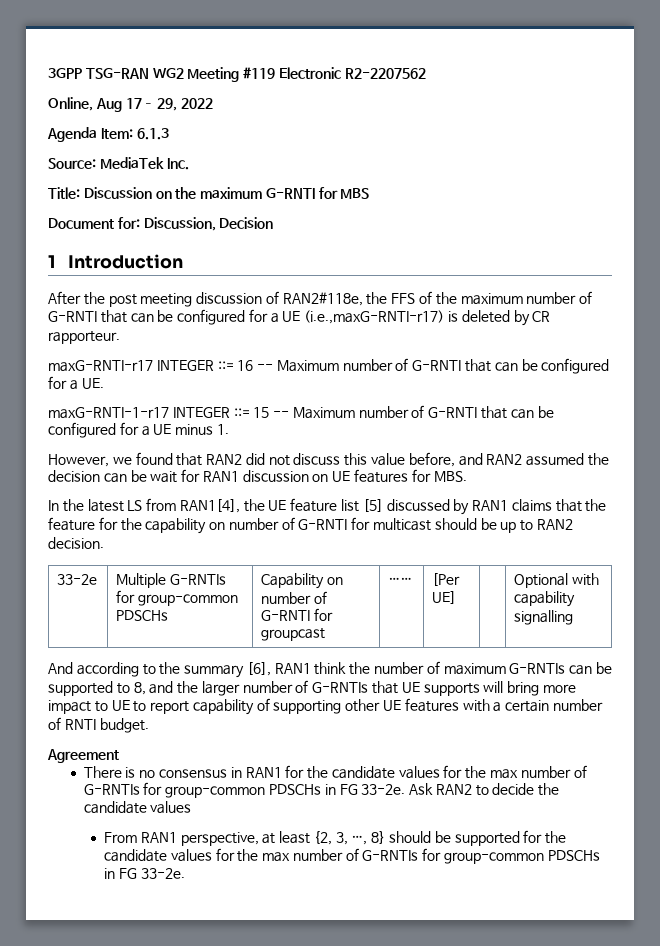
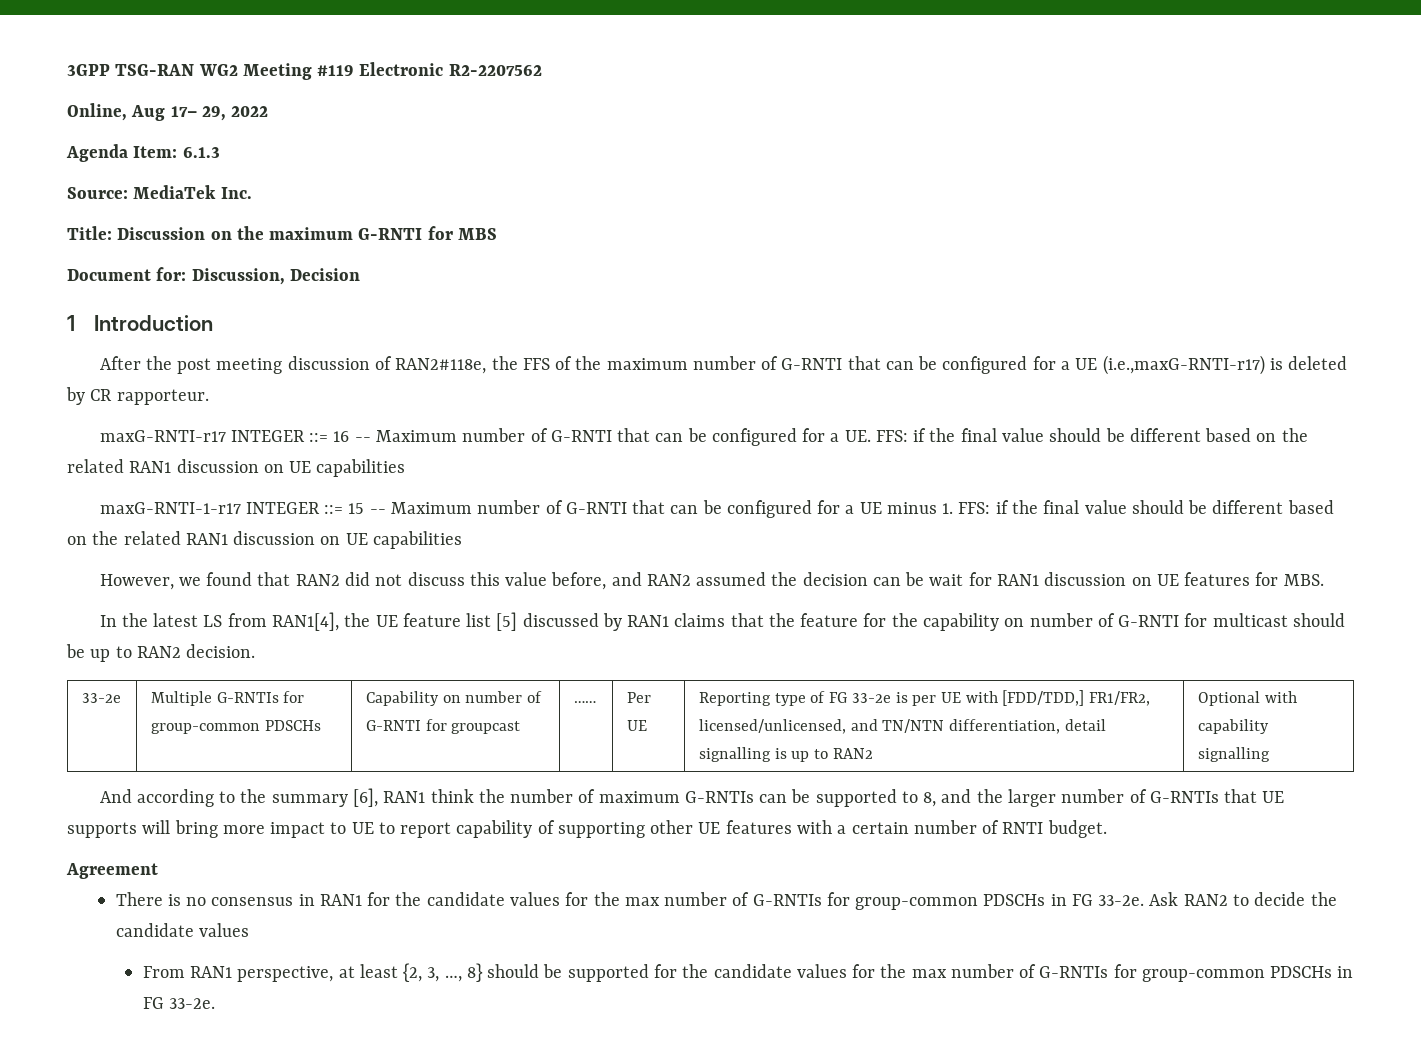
- maxG-RNTI-r17 INTEGER ::= 16 -- Maximum number of G-RNTI that can be configured for a UE.
+ maxG-RNTI-r17 INTEGER ::= 16 -- Maximum number of G-RNTI that can be configured for a UE. FFS: if the final value should be different based on the related RAN1 discussion on UE capabilities
- maxG-RNTI-1-r17 INTEGER ::= 15 -- Maximum number of G-RNTI that can be configured for a UE minus 1.
+ maxG-RNTI-1-r17 INTEGER ::= 15 -- Maximum number of G-RNTI that can be configured for a UE minus 1. FFS: if the final value should be different based on the related RAN1 discussion on UE capabilities
- [Per UE]
+ Per UE | Reporting type of FG 33-2e is per UE with [FDD/TDD,] FR1/FR2, licensed/unlicensed, and TN/NTN differentiation, detail signalling is up to RAN2

